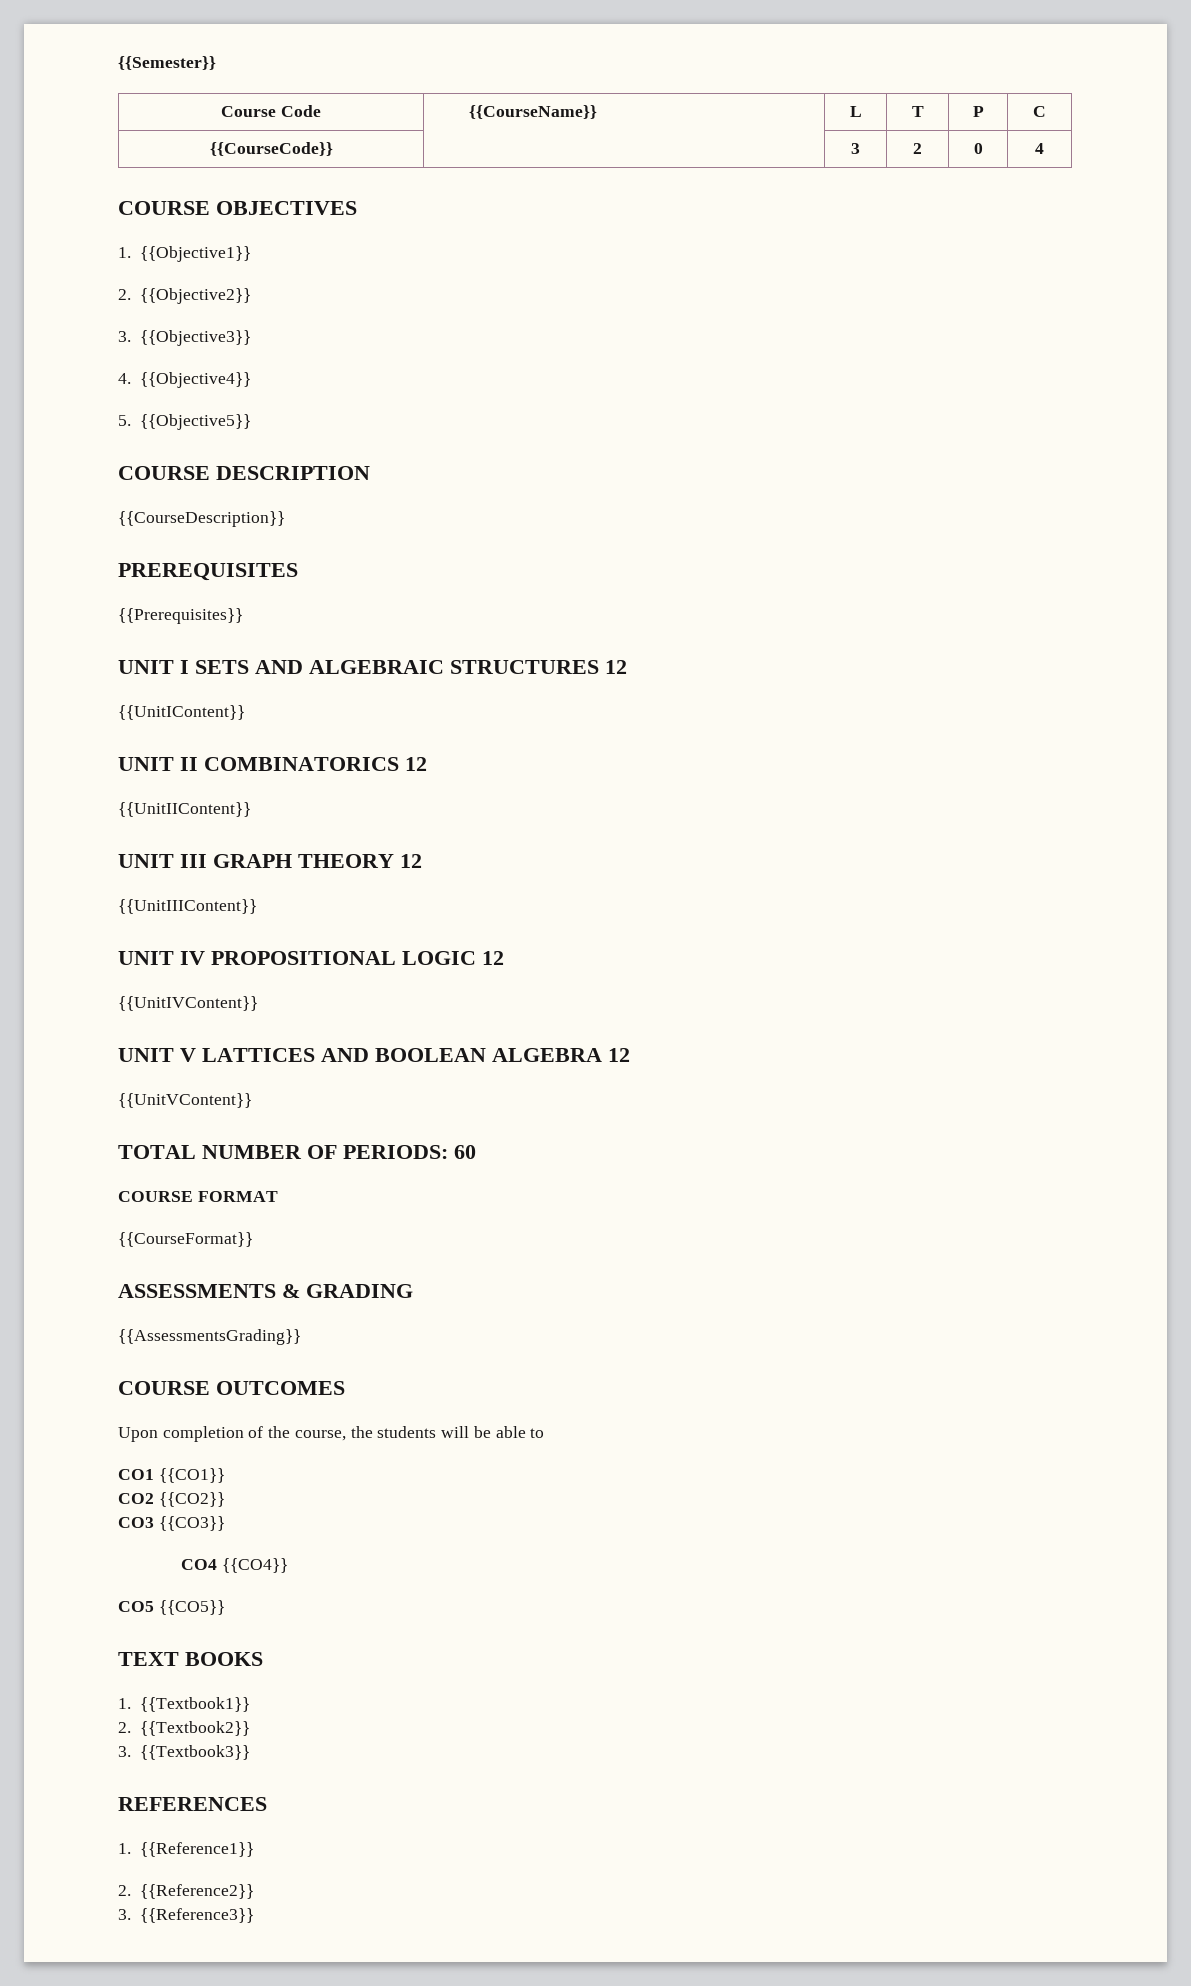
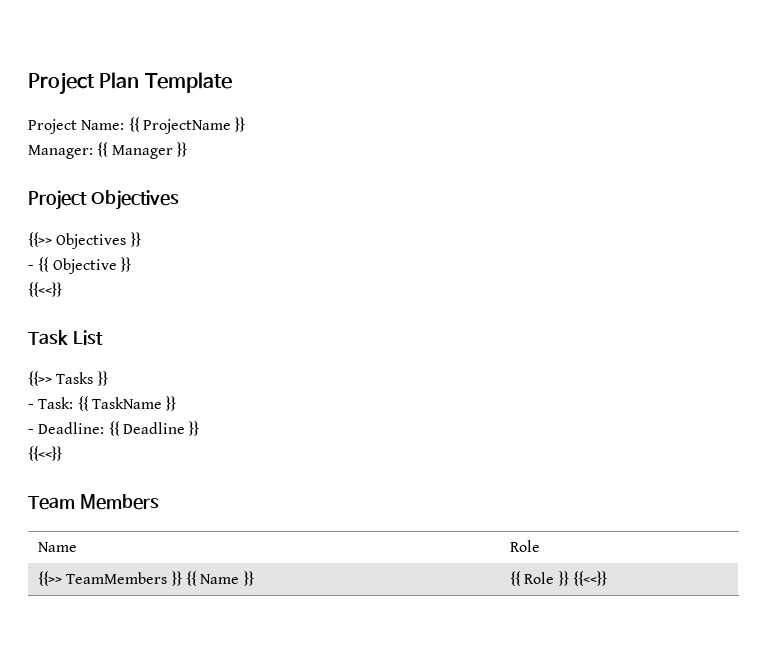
- {{Semester}}
- Course Code | {{CourseName}} | L | T | P | C
- {{CourseCode}} | | 3 | 2 | 0 | 4
- COURSE OBJECTIVES
- 1. {{Objective1}}
- 2. {{Objective2}}
- 3. {{Objective3}}
- 4. {{Objective4}}
- 5. {{Objective5}}
- COURSE DESCRIPTION
- {{CourseDescription}}
- PREREQUISITES
- {{Prerequisites}}
- UNIT I SETS AND ALGEBRAIC STRUCTURES 12
- {{UnitIContent}}
- UNIT II COMBINATORICS 12
- {{UnitIIContent}}
- UNIT III GRAPH THEORY 12
- {{UnitIIIContent}}
- UNIT IV PROPOSITIONAL LOGIC 12
- {{UnitIVContent}}
- UNIT V LATTICES AND BOOLEAN ALGEBRA 12
- {{UnitVContent}}
- TOTAL NUMBER OF PERIODS: 60
- COURSE FORMAT
- {{CourseFormat}}
- ASSESSMENTS & GRADING
- {{AssessmentsGrading}}
- COURSE OUTCOMES
- Upon completion of the course, the students will be able to
- CO1 {{CO1}}
- CO2 {{CO2}}
- CO3 {{CO3}}
- CO4 {{CO4}}
- CO5 {{CO5}}
- TEXT BOOKS
- 1. {{Textbook1}}
- 2. {{Textbook2}}
- 3. {{Textbook3}}
- REFERENCES
- 1. {{Reference1}}
- 2. {{Reference2}}
- 3. {{Reference3}}
+ Project Plan Template
+ Project Name: {{ ProjectName }}
+ Manager: {{ Manager }}
+ Project Objectives
+ {{>> Objectives }}
+ - {{ Objective }}
+ {{<<}}
+ Task List
+ {{>> Tasks }}
+ - Task: {{ TaskName }}
+ - Deadline: {{ Deadline }}
+ {{<<}}
+ Team Members
+ Name | Role
+ {{>> TeamMembers }} {{ Name }} | {{ Role }} {{<<}}

